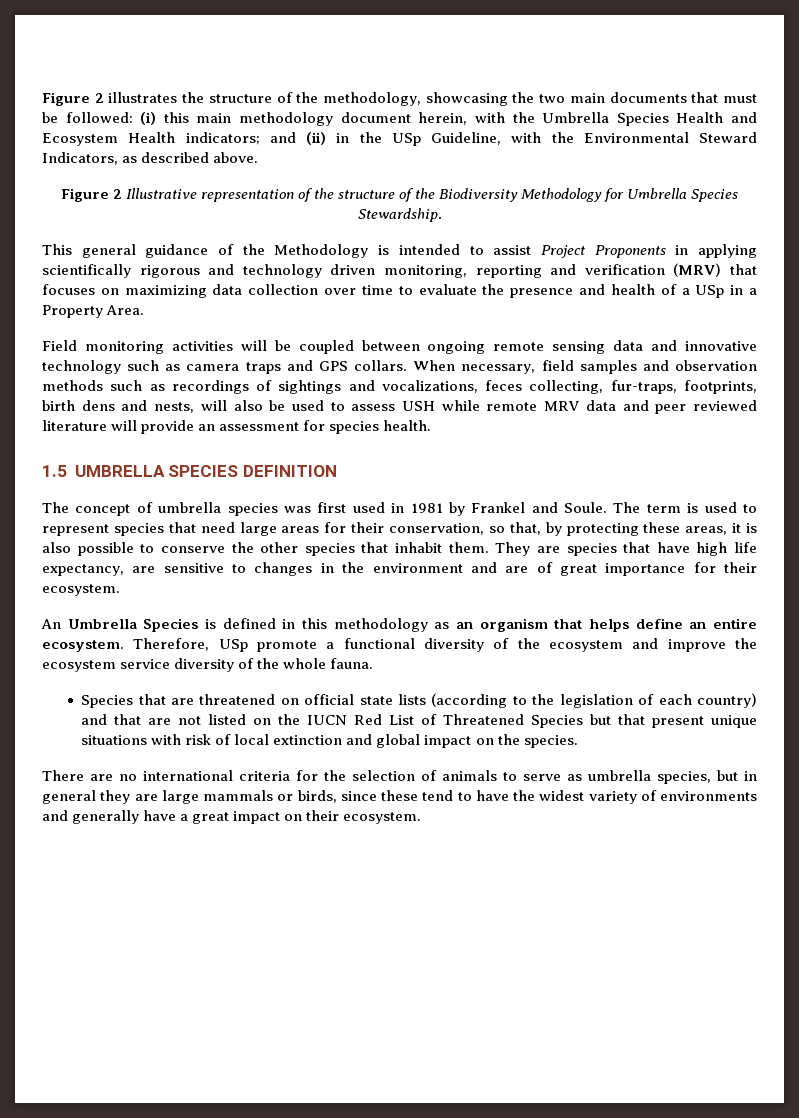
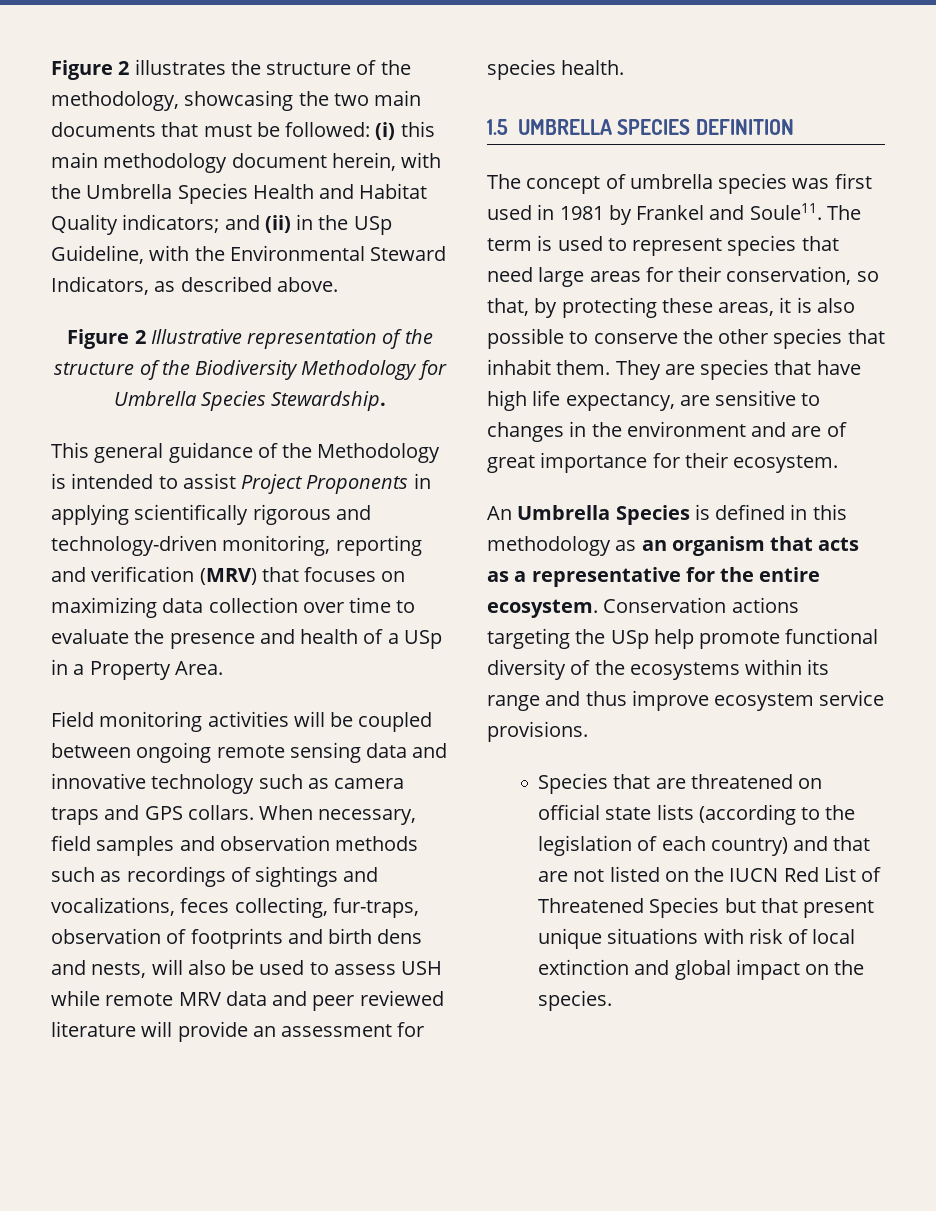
- Figure 2 illustrates the structure of the methodology, showcasing the two main documents that must be followed: (i) this main methodology document herein, with the Umbrella Species Health and Ecosystem Health indicators; and (ii) in the USp Guideline, with the Environmental Steward Indicators, as described above.
+ Figure 2 illustrates the structure of the methodology, showcasing the two main documents that must be followed: (i) this main methodology document herein, with the Umbrella Species Health and Habitat Quality indicators; and (ii) in the USp Guideline, with the Environmental Steward Indicators, as described above.
- This general guidance of the Methodology is intended to assist Project Proponents in applying scientifically rigorous and technology driven monitoring, reporting and verification (MRV) that focuses on maximizing data collection over time to evaluate the presence and health of a USp in a Property Area.
+ This general guidance of the Methodology is intended to assist Project Proponents in applying scientifically rigorous and technology-driven monitoring, reporting and verification (MRV) that focuses on maximizing data collection over time to evaluate the presence and health of a USp in a Property Area.
- When necessary, field samples and observation methods such as recordings of sightings and vocalizations, feces collecting, fur-traps, footprints, birth dens and nests, will also be used to assess USH while remote MRV data and peer reviewed literature will provide an assessment for species health.
+ When necessary, field samples and observation methods such as recordings of sightings and vocalizations, feces collecting, fur-traps, observation of footprints and birth dens and nests, will also be used to assess USH while remote MRV data and peer reviewed literature will provide an assessment for species health.
- The concept of umbrella species was first used in 1981 by Frankel and Soule.
+ The concept of umbrella species was first used in 1981 by Frankel and Soule11.
- An Umbrella Species is defined in this methodology as an organism that helps define an entire ecosystem. Therefore, USp promote a functional diversity of the ecosystem and improve the ecosystem service diversity of the whole fauna.
+ An Umbrella Species is defined in this methodology as an organism that acts as a representative for the entire ecosystem. Conservation actions targeting the USp help promote functional diversity of the ecosystems within its range and thus improve ecosystem service provisions.
- There are no international criteria for the selection of animals to serve as umbrella species, but in general they are large mammals or birds, since these tend to have the widest variety of environments and generally have a great impact on their ecosystem.

